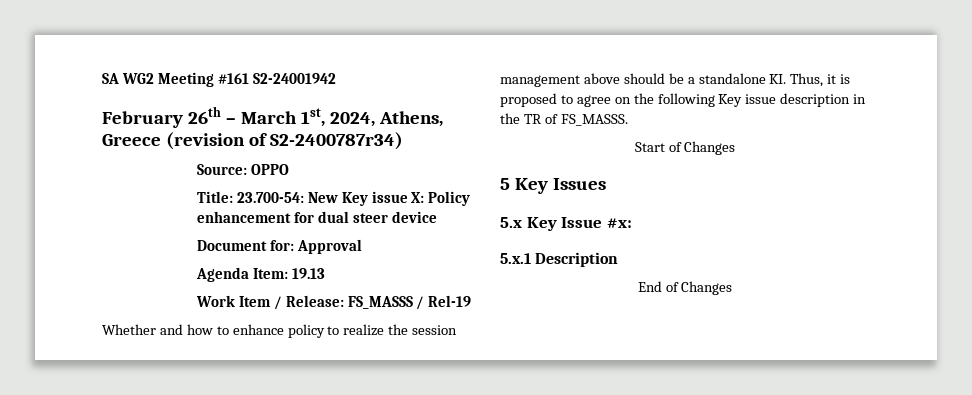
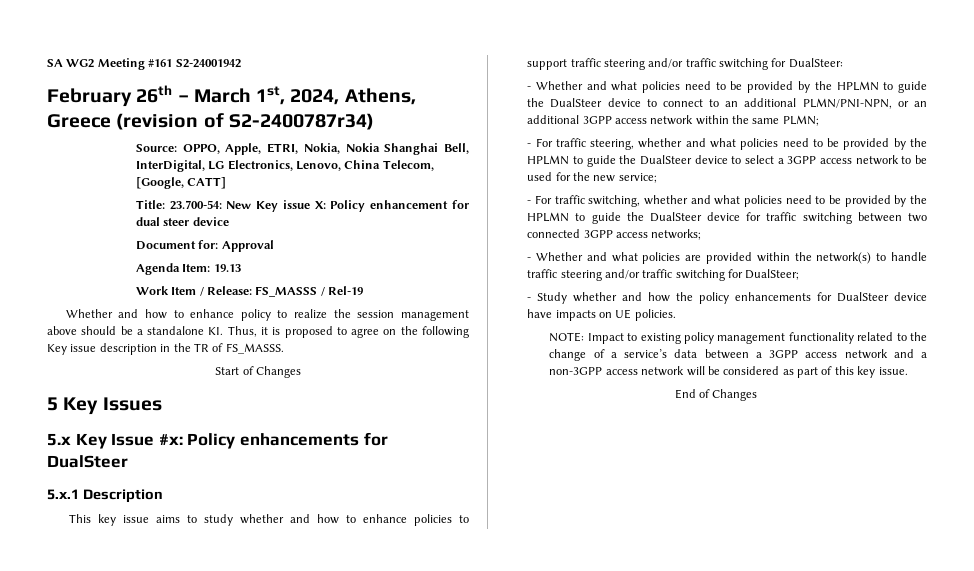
- Source: OPPO
+ Source: OPPO, Apple, ETRI, Nokia, Nokia Shanghai Bell, InterDigital, LG Electronics, Lenovo, China Telecom, [Google, CATT]
- 5.x Key Issue #x:
+ 5.x Key Issue #x: Policy enhancements for DualSteer
  5.x.1 Description
+ This key issue aims to study whether and how to enhance policies to support traffic steering and/or traffic switching for DualSteer:
+ - Whether and what policies need to be provided by the HPLMN to guide the DualSteer device to connect to an additional PLMN/PNI-NPN, or an additional 3GPP access network within the same PLMN;
+ - For traffic steering, whether and what policies need to be provided by the HPLMN to guide the DualSteer device to select a 3GPP access network to be used for the new service;
+ - For traffic switching, whether and what policies need to be provided by the HPLMN to guide the DualSteer device for traffic switching between two connected 3GPP access networks;
+ - Whether and what policies are provided within the network(s) to handle traffic steering and/or traffic switching for DualSteer;
+ - Study whether and how the policy enhancements for DualSteer device have impacts on UE policies.
+ NOTE: Impact to existing policy management functionality related to the change of a service’s data between a 3GPP access network and a non-3GPP access network will be considered as part of this key issue.

